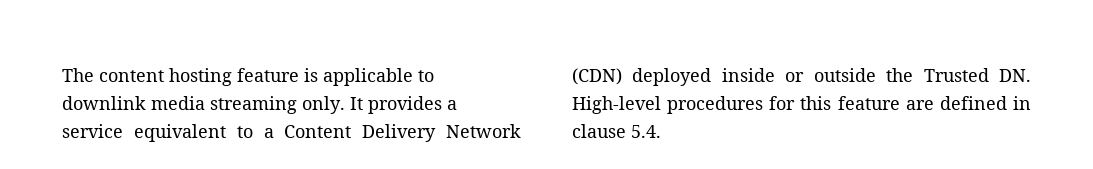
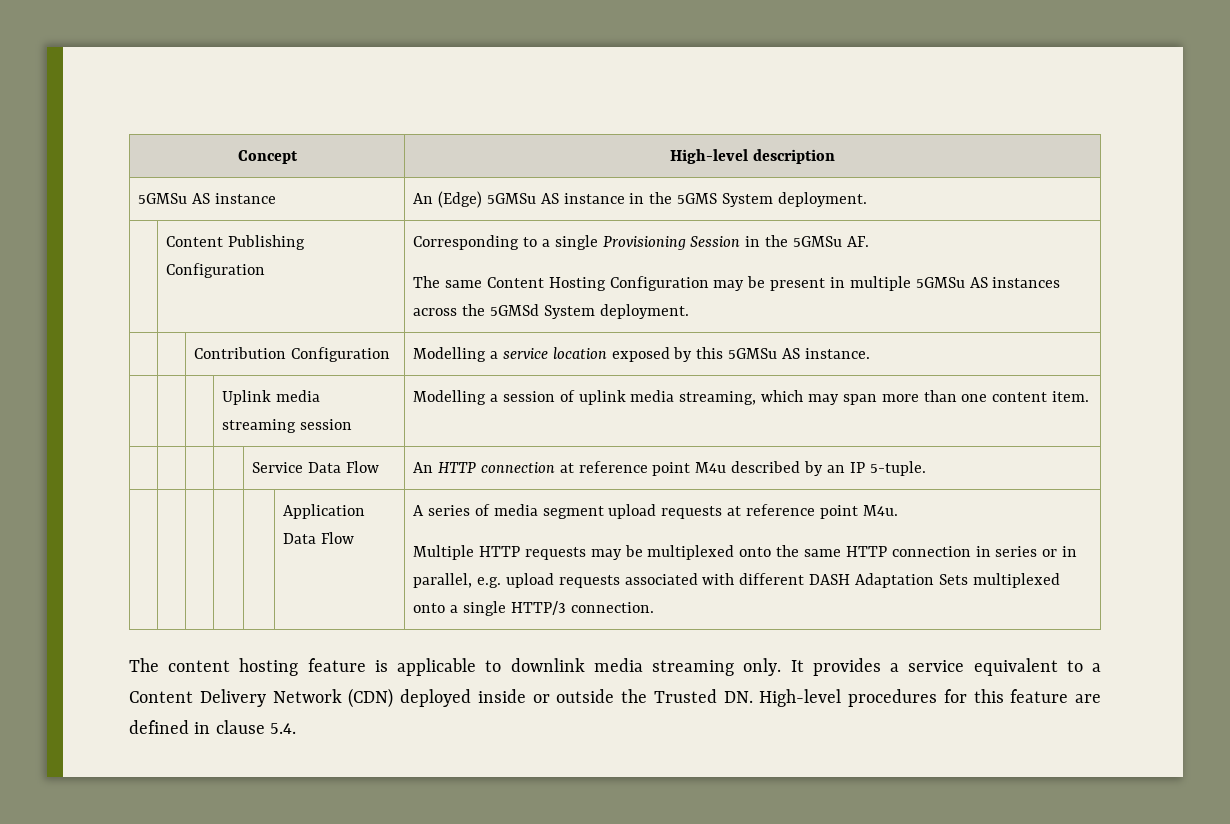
+ Concept | High-level description
+ 5GMSu AS instance | An (Edge) 5GMSu AS instance in the 5GMS System deployment.
+ | Content Publishing Configuration | Corresponding to a single Provisioning Session in the 5GMSu AF.
+ The same Content Hosting Configuration may be present in multiple 5GMSu AS instances across the 5GMSd System deployment.
+ | | Contribution Configuration | Modelling a service location exposed by this 5GMSu AS instance.
+ | | | Uplink media streaming session | Modelling a session of uplink media streaming, which may span more than one content item.
+ | | | | Service Data Flow | An HTTP connection at reference point M4u described by an IP 5-tuple.
+ | | | | | Application Data Flow | A series of media segment upload requests at reference point M4u.
+ Multiple HTTP requests may be multiplexed onto the same HTTP connection in series or in parallel, e.g. upload requests associated with different DASH Adaptation Sets multiplexed onto a single HTTP/3 connection.

